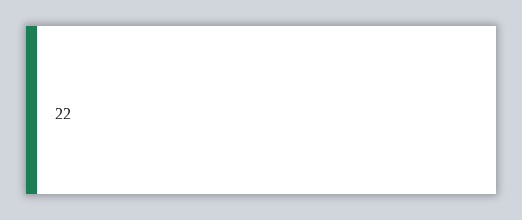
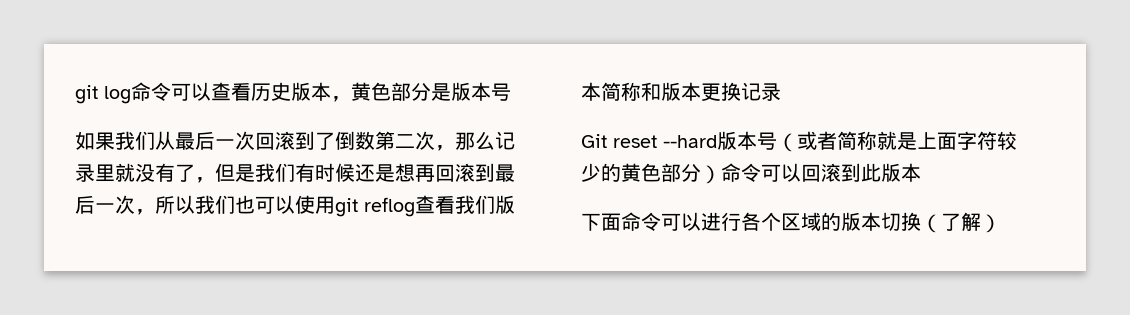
- 22
+ git log命令可以查看历史版本，黄色部分是版本号
+ 如果我们从最后一次回滚到了倒数第二次，那么记录里就没有了，但是我们有时候还是想再回滚到最后一次，所以我们也可以使用git reflog查看我们版本简称和版本更换记录
+ Git reset --hard版本号（或者简称就是上面字符较少的黄色部分）命令可以回滚到此版本
+ 下面命令可以进行各个区域的版本切换（了解）

